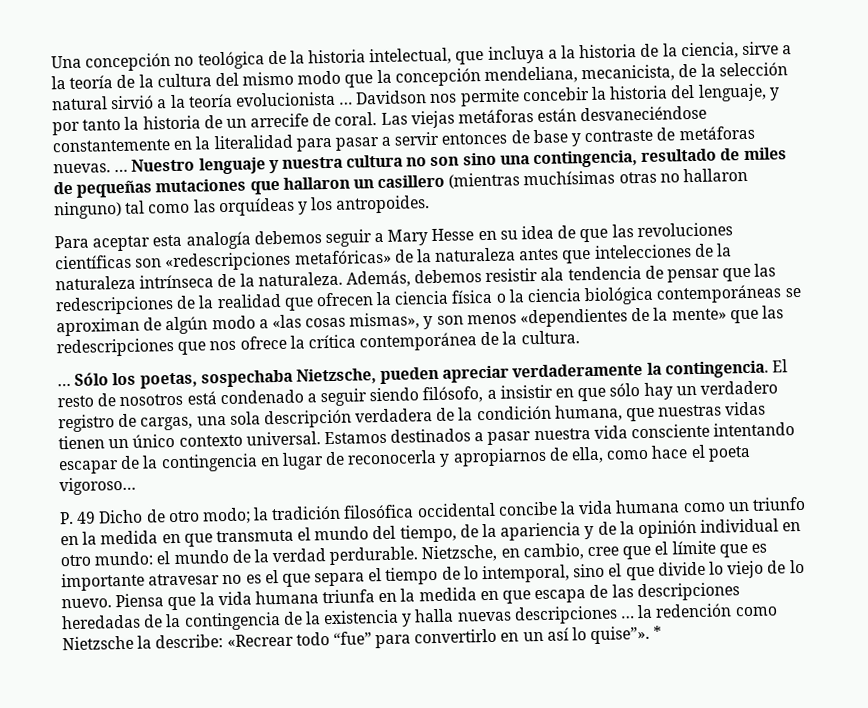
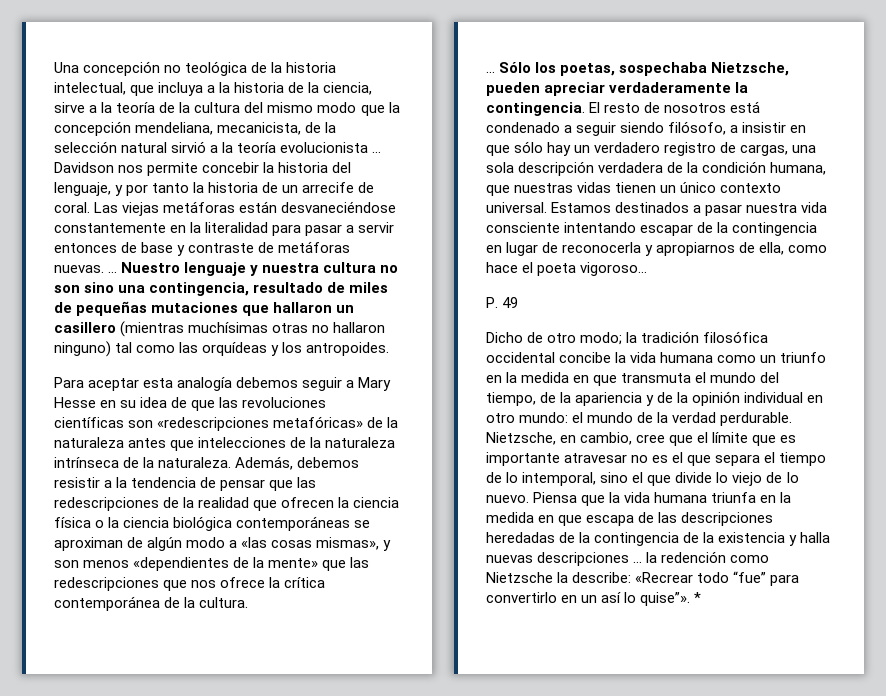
- Además, debemos resistir ala tendencia de pensar que las redescripciones de la realidad que ofrecen la ciencia física o la ciencia biológica contemporáneas se aproximan de algún modo a «las cosas mismas», y son menos «dependientes de la mente» que las redescripciones que nos ofrece la crítica contemporánea de la cultura.
+ Además, debemos resistir a la tendencia de pensar que las redescripciones de la realidad que ofrecen la ciencia física o la ciencia biológica contemporáneas se aproximan de algún modo a «las cosas mismas», y son menos «dependientes de la mente» que las redescripciones que nos ofrece la crítica contemporánea de la cultura.
- P. 49 Dicho de otro modo; la tradición filosófica occidental concibe la vida humana como un triunfo en la medida en que transmuta el mundo del tiempo, de la apariencia y de la opinión individual en otro mundo: el mundo de la verdad perdurable.
+ P. 49
+ Dicho de otro modo; la tradición filosófica occidental concibe la vida humana como un triunfo en la medida en que transmuta el mundo del tiempo, de la apariencia y de la opinión individual en otro mundo: el mundo de la verdad perdurable.

